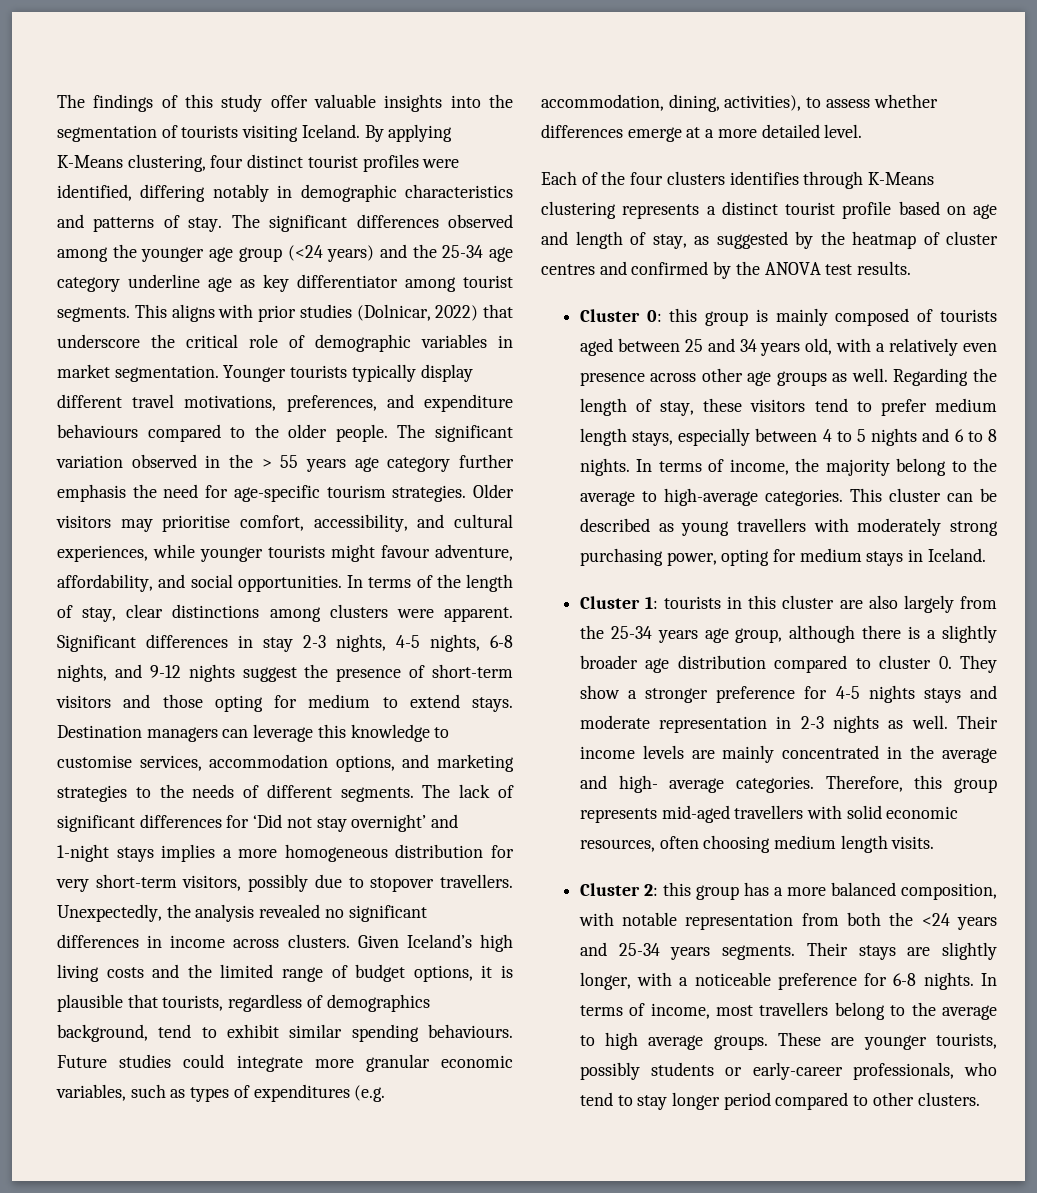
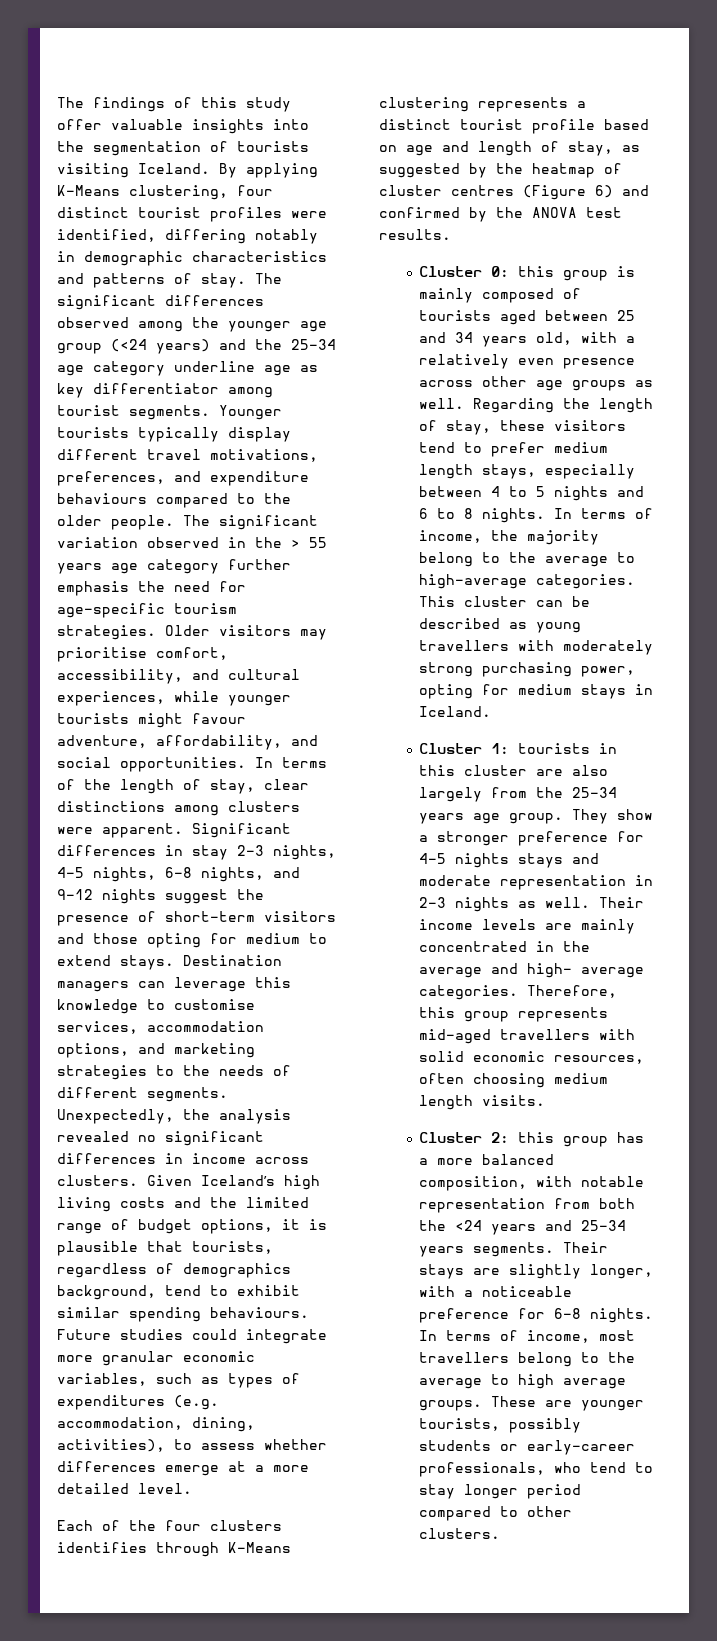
- This aligns with prior studies (Dolnicar, 2022) that underscore the critical role of demographic variables in market segmentation.
- The lack of significant differences for ‘Did not stay overnight’ and 1-night stays implies a more homogeneous distribution for very short-term visitors, possibly due to stopover travellers.
- Each of the four clusters identifies through K-Means clustering represents a distinct tourist profile based on age and length of stay, as suggested by the heatmap of cluster centres and confirmed by the ANOVA test results.
+ Each of the four clusters identifies through K-Means clustering represents a distinct tourist profile based on age and length of stay, as suggested by the heatmap of cluster centres (Figure 6) and confirmed by the ANOVA test results.
- Cluster 1: tourists in this cluster are also largely from the 25-34 years age group, although there is a slightly broader age distribution compared to cluster 0. They show a stronger preference for 4-5 nights stays and moderate representation in 2-3 nights as well.
+ Cluster 1: tourists in this cluster are also largely from the 25-34 years age group. They show a stronger preference for 4-5 nights stays and moderate representation in 2-3 nights as well.

